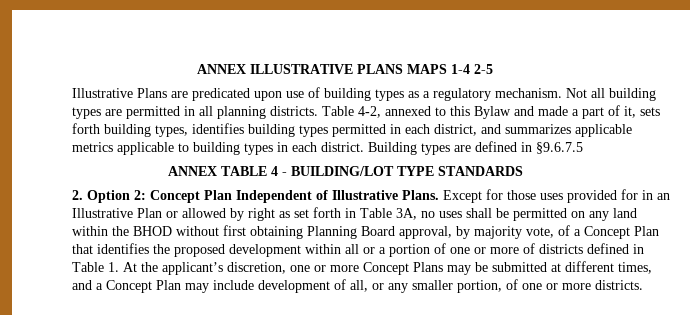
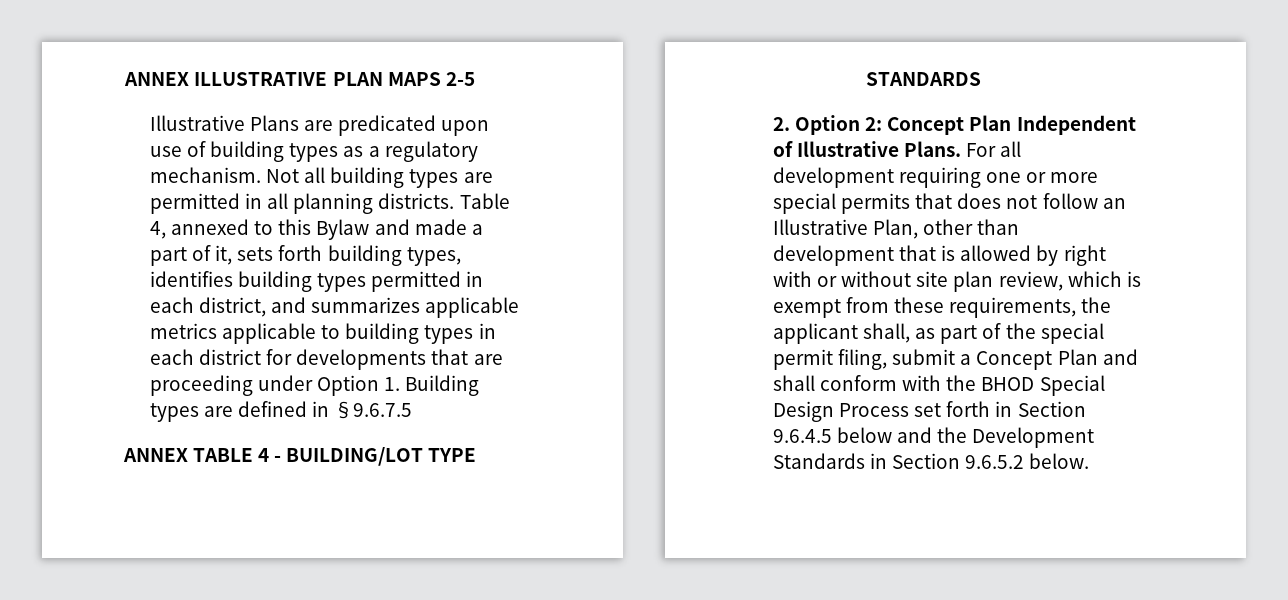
- ANNEX ILLUSTRATIVE PLANS MAPS 1-4 2-5
+ ANNEX ILLUSTRATIVE PLAN MAPS 2-5
- Table 4-2, annexed to this Bylaw and made a part of it, sets forth building types, identifies building types permitted in each district, and summarizes applicable metrics applicable to building types in each district. Building types are defined in §9.6.7.5
+ Table 4, annexed to this Bylaw and made a part of it, sets forth building types, identifies building types permitted in each district, and summarizes applicable metrics applicable to building types in each district for developments that are proceeding under Option 1. Building types are defined in §9.6.7.5
- Except for those uses provided for in an Illustrative Plan or allowed by right as set forth in Table 3A, no uses shall be permitted on any land within the BHOD without first obtaining Planning Board approval, by majority vote, of a Concept Plan that identifies the proposed development within all or a portion of one or more of districts defined in Table 1. At the applicant’s discretion, one or more Concept Plans may be submitted at different times, and a Concept Plan may include development of all, or any smaller portion, of one or more districts.
+ For all development requiring one or more special permits that does not follow an Illustrative Plan, other than development that is allowed by right with or without site plan review, which is exempt from these requirements, the applicant shall, as part of the special permit filing, submit a Concept Plan and shall conform with the BHOD Special Design Process set forth in Section 9.6.4.5 below and the Development Standards in Section 9.6.5.2 below.

